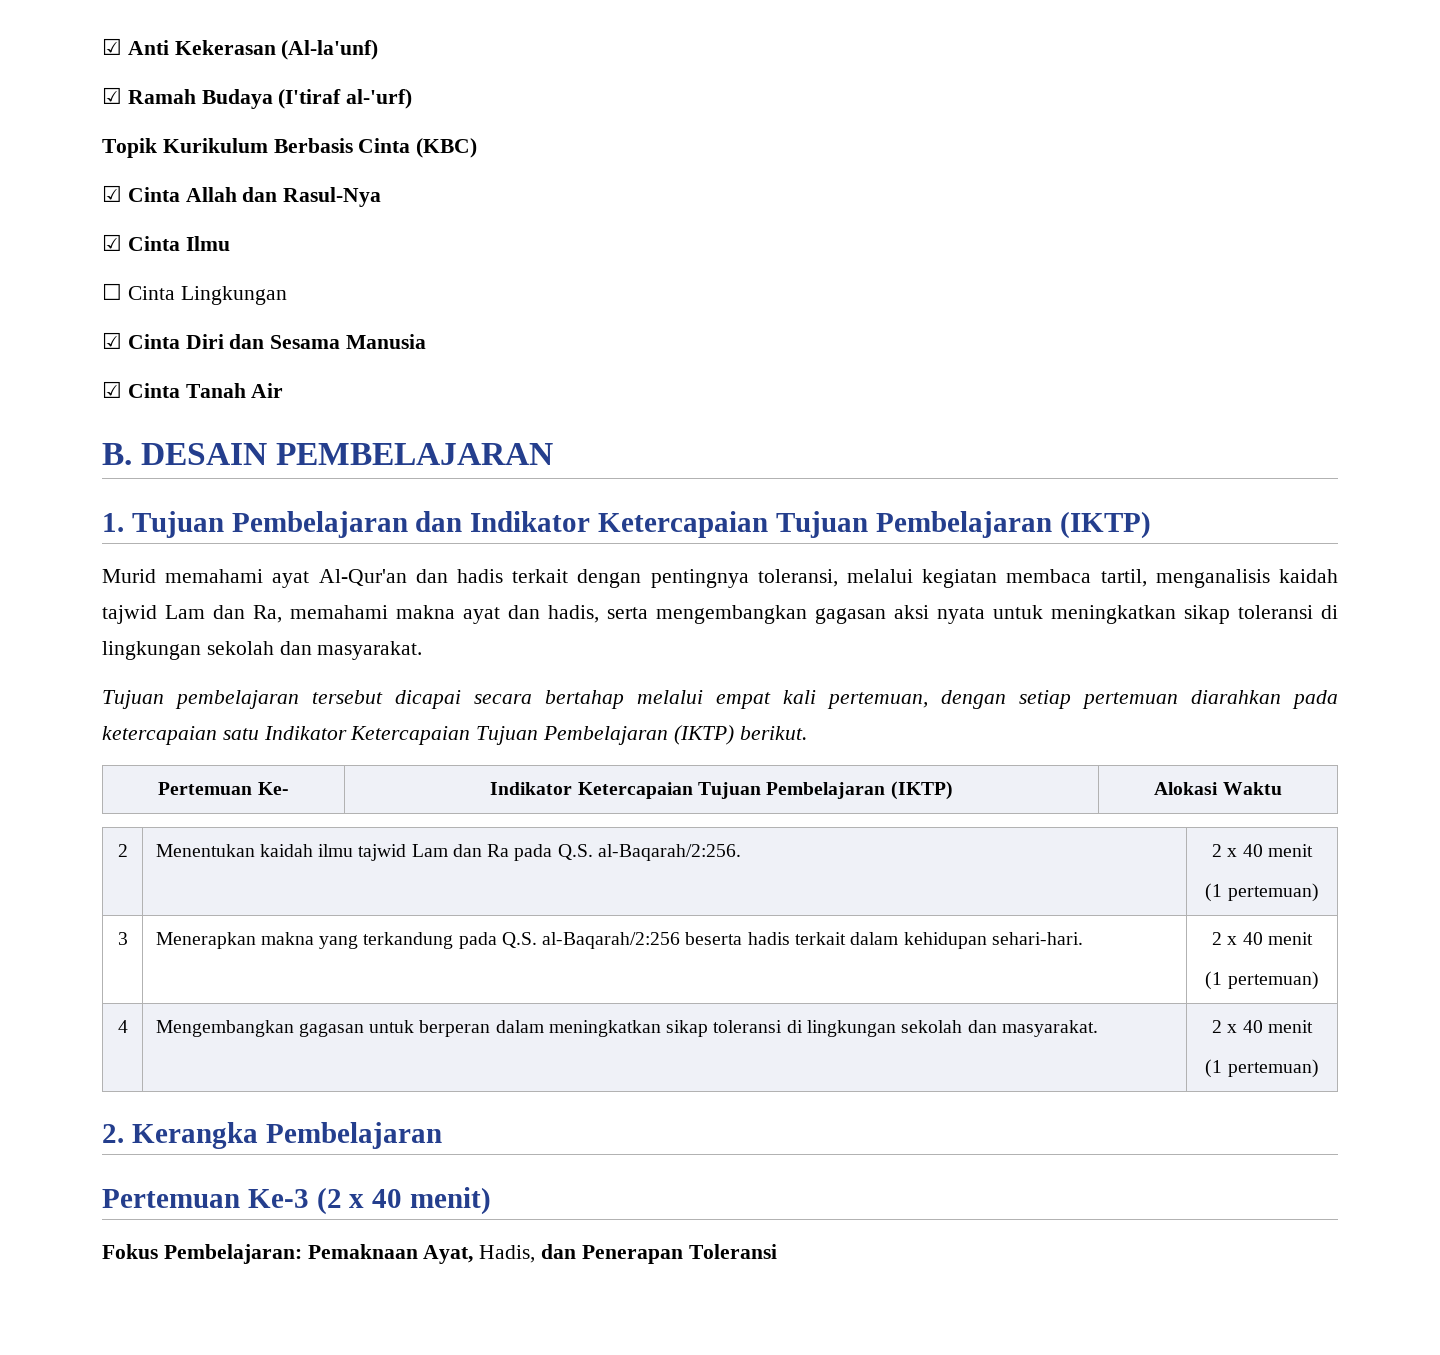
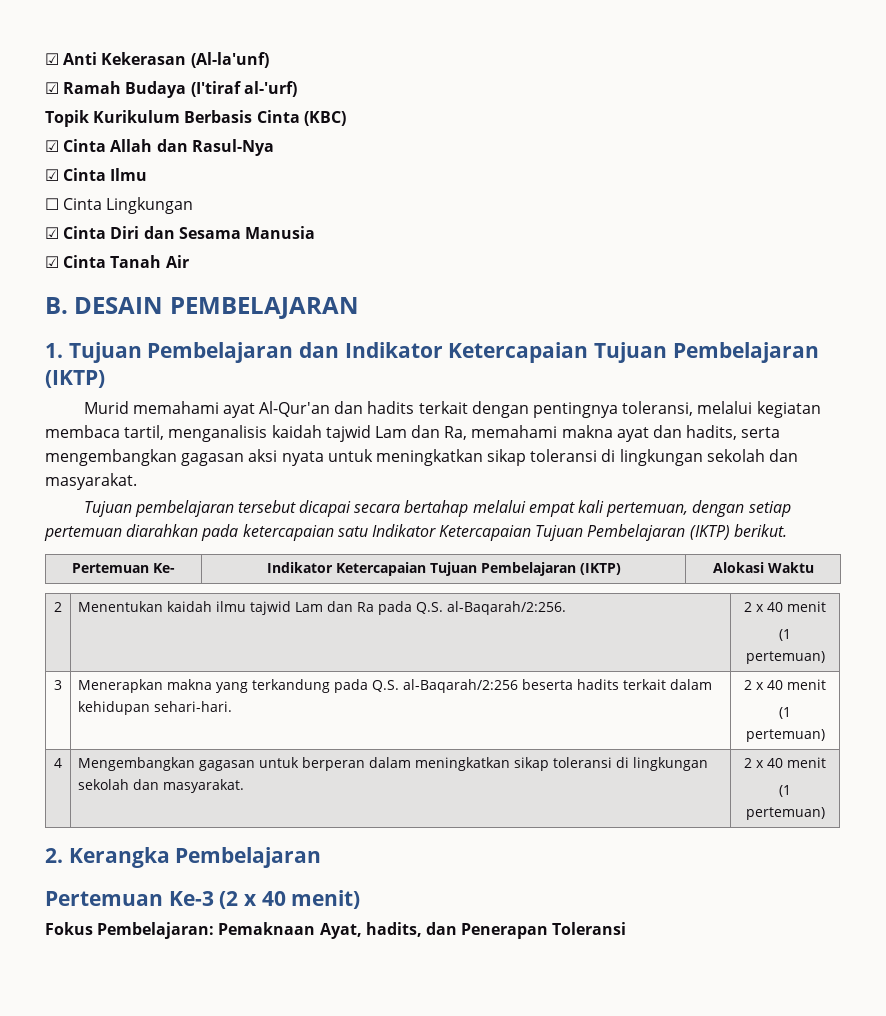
- Murid memahami ayat Al-Qur'an dan hadis terkait dengan pentingnya toleransi, melalui kegiatan membaca tartil, menganalisis kaidah tajwid Lam dan Ra, memahami makna ayat dan hadis, serta mengembangkan gagasan aksi nyata untuk meningkatkan sikap toleransi di lingkungan sekolah dan masyarakat.
+ Murid memahami ayat Al-Qur'an dan hadits terkait dengan pentingnya toleransi, melalui kegiatan membaca tartil, menganalisis kaidah tajwid Lam dan Ra, memahami makna ayat dan hadits, serta mengembangkan gagasan aksi nyata untuk meningkatkan sikap toleransi di lingkungan sekolah dan masyarakat.
- 3 | Menerapkan makna yang terkandung pada Q.S. al-Baqarah/2:256 beserta hadis terkait dalam kehidupan sehari-hari. | 2 x 40 menit
+ 3 | Menerapkan makna yang terkandung pada Q.S. al-Baqarah/2:256 beserta hadits terkait dalam kehidupan sehari-hari. | 2 x 40 menit
- Fokus Pembelajaran: Pemaknaan Ayat, Hadis, dan Penerapan Toleransi
+ Fokus Pembelajaran: Pemaknaan Ayat, hadits, dan Penerapan Toleransi

